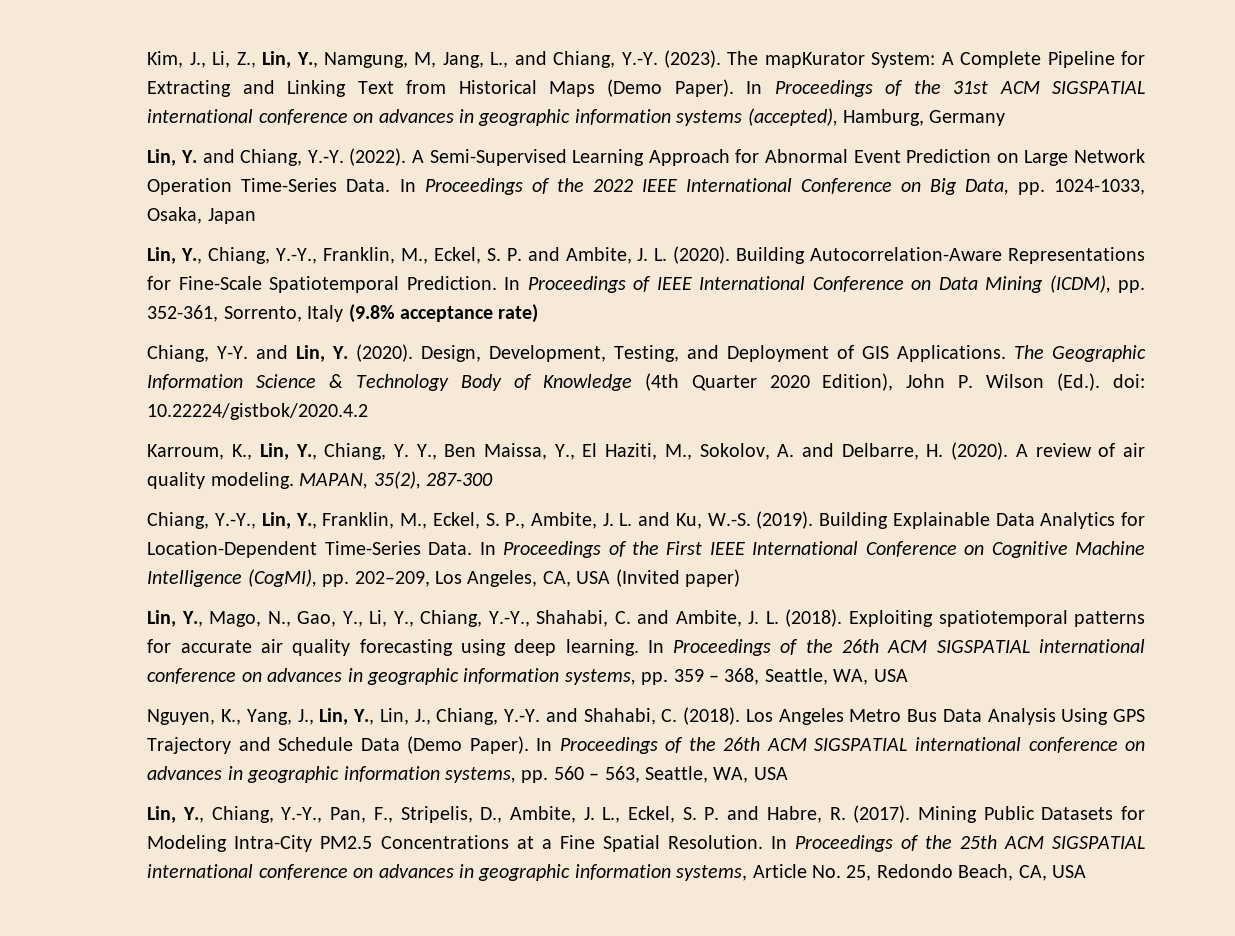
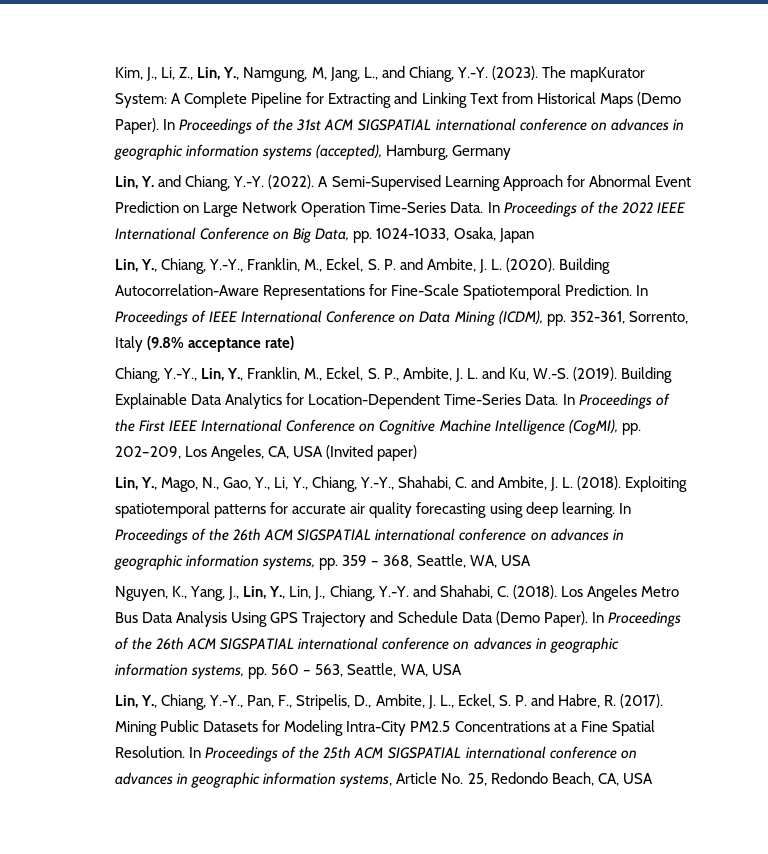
- Chiang, Y-Y. and Lin, Y. (2020). Design, Development, Testing, and Deployment of GIS Applications. The Geographic Information Science & Technology Body of Knowledge (4th Quarter 2020 Edition), John P. Wilson (Ed.). doi: 10.22224/gistbok/2020.4.2
- Karroum, K., Lin, Y., Chiang, Y. Y., Ben Maissa, Y., El Haziti, M., Sokolov, A. and Delbarre, H. (2020). A review of air quality modeling. MAPAN, 35(2), 287-300

